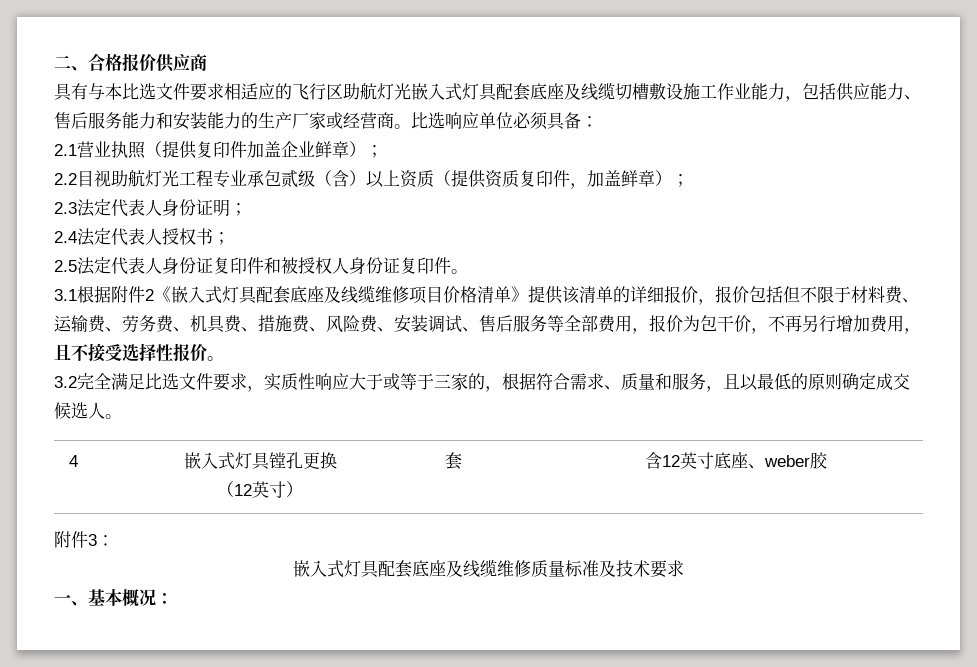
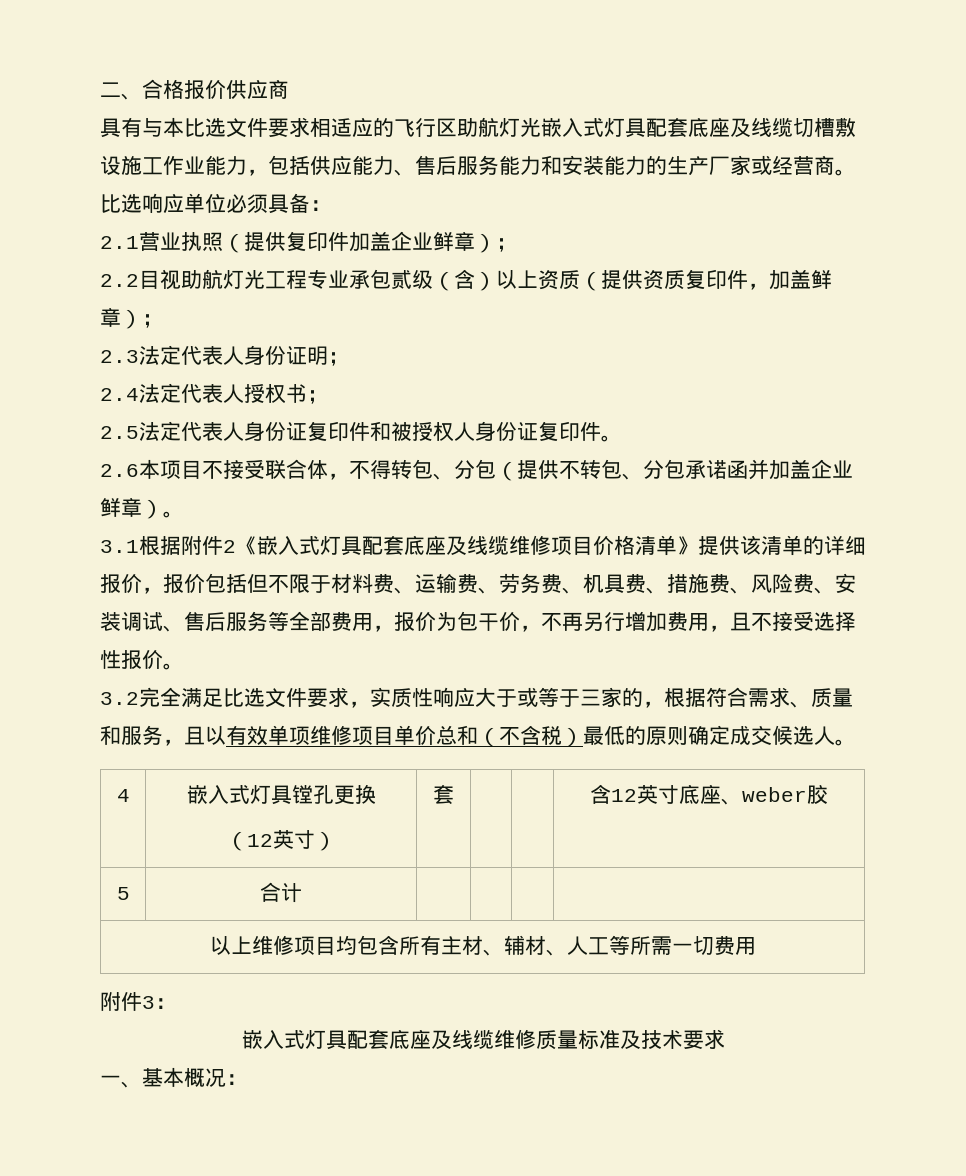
+ 2.6本项目不接受联合体，不得转包、分包（提供不转包、分包承诺函并加盖企业鲜章）。
- 3.2完全满足比选文件要求，实质性响应大于或等于三家的，根据符合需求、质量和服务，且以最低的原则确定成交候选人。
+ 3.2完全满足比选文件要求，实质性响应大于或等于三家的，根据符合需求、质量和服务，且以有效单项维修项目单价总和（不含税）最低的原则确定成交候选人。
+ 5 | 合计 | | | |
+ 以上维修项目均包含所有主材、辅材、人工等所需一切费用

